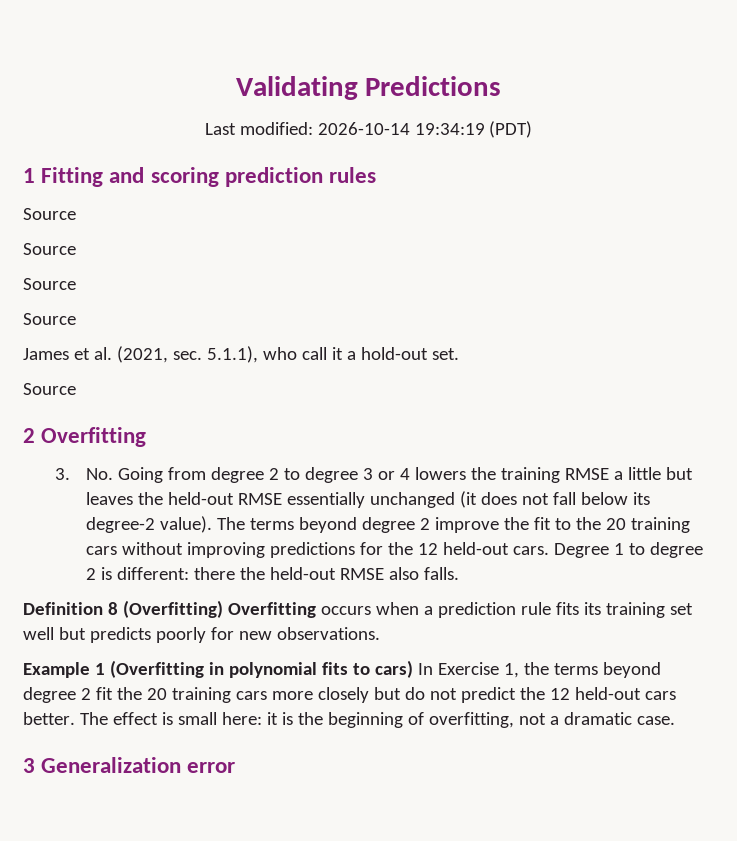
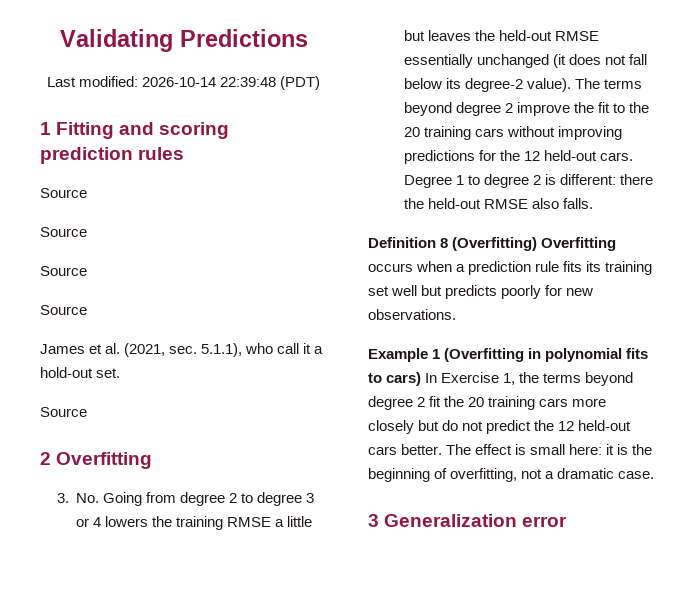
- Last modified: 2026-10-14 19:34:19 (PDT)
+ Last modified: 2026-10-14 22:39:48 (PDT)

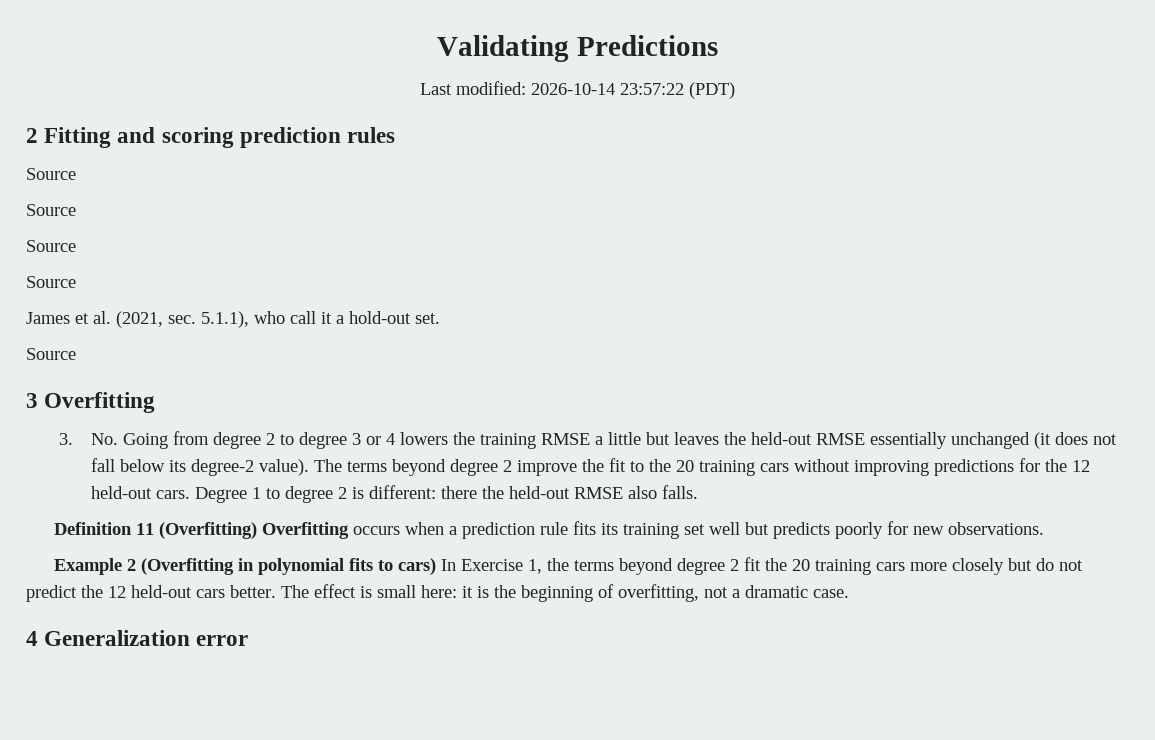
- Last modified: 2026-10-14 22:39:48 (PDT)
+ Last modified: 2026-10-14 23:57:22 (PDT)
- 1 Fitting and scoring prediction rules
+ 2 Fitting and scoring prediction rules
- 2 Overfitting
+ 3 Overfitting
- Definition 8 (Overfitting) Overfitting occurs when a prediction rule fits its training set well but predicts poorly for new observations.
+ Definition 11 (Overfitting) Overfitting occurs when a prediction rule fits its training set well but predicts poorly for new observations.
- Example 1 (Overfitting in polynomial fits to cars) In Exercise 1, the terms beyond degree 2 fit the 20 training cars more closely but do not predict the 12 held-out cars better.
+ Example 2 (Overfitting in polynomial fits to cars) In Exercise 1, the terms beyond degree 2 fit the 20 training cars more closely but do not predict the 12 held-out cars better.
- 3 Generalization error
+ 4 Generalization error

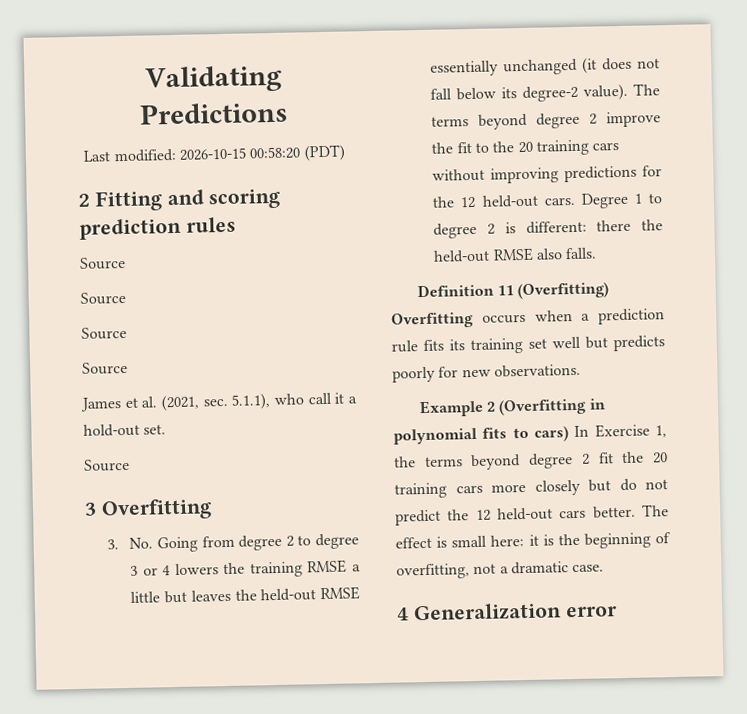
- Last modified: 2026-10-14 23:57:22 (PDT)
+ Last modified: 2026-10-15 00:58:20 (PDT)

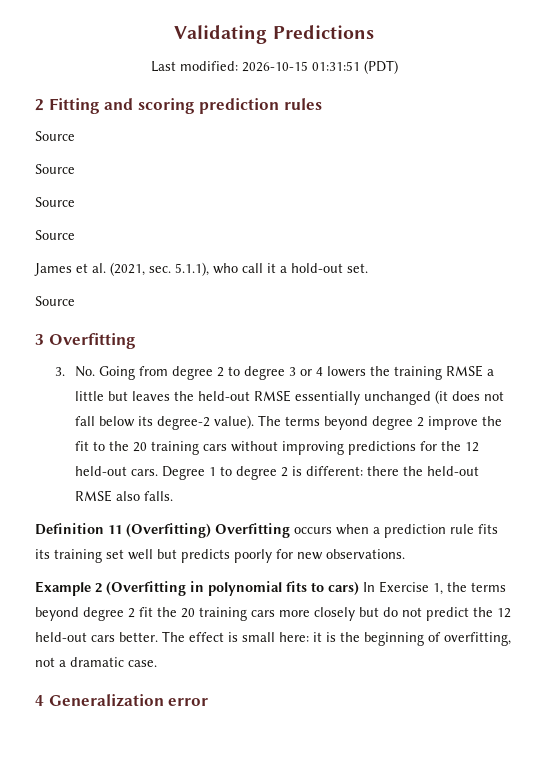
- Last modified: 2026-10-15 00:58:20 (PDT)
+ Last modified: 2026-10-15 01:31:51 (PDT)

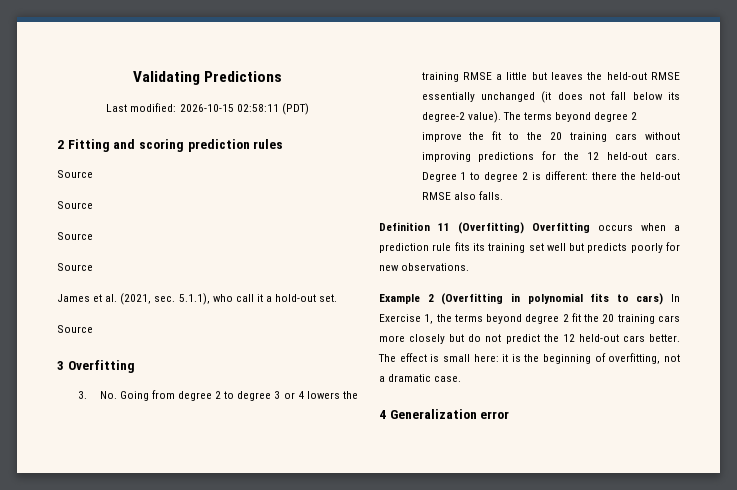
- Last modified: 2026-10-15 01:31:51 (PDT)
+ Last modified: 2026-10-15 02:58:11 (PDT)

